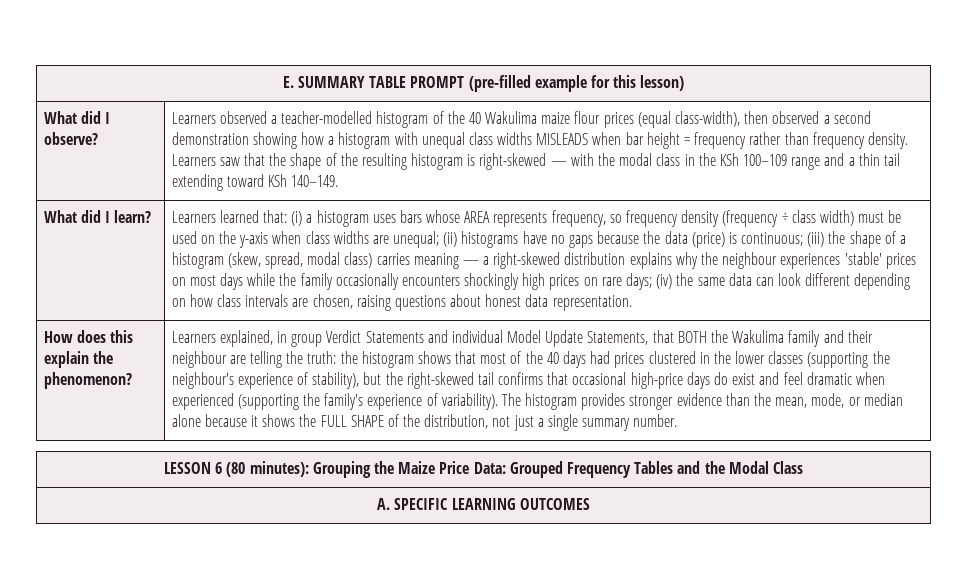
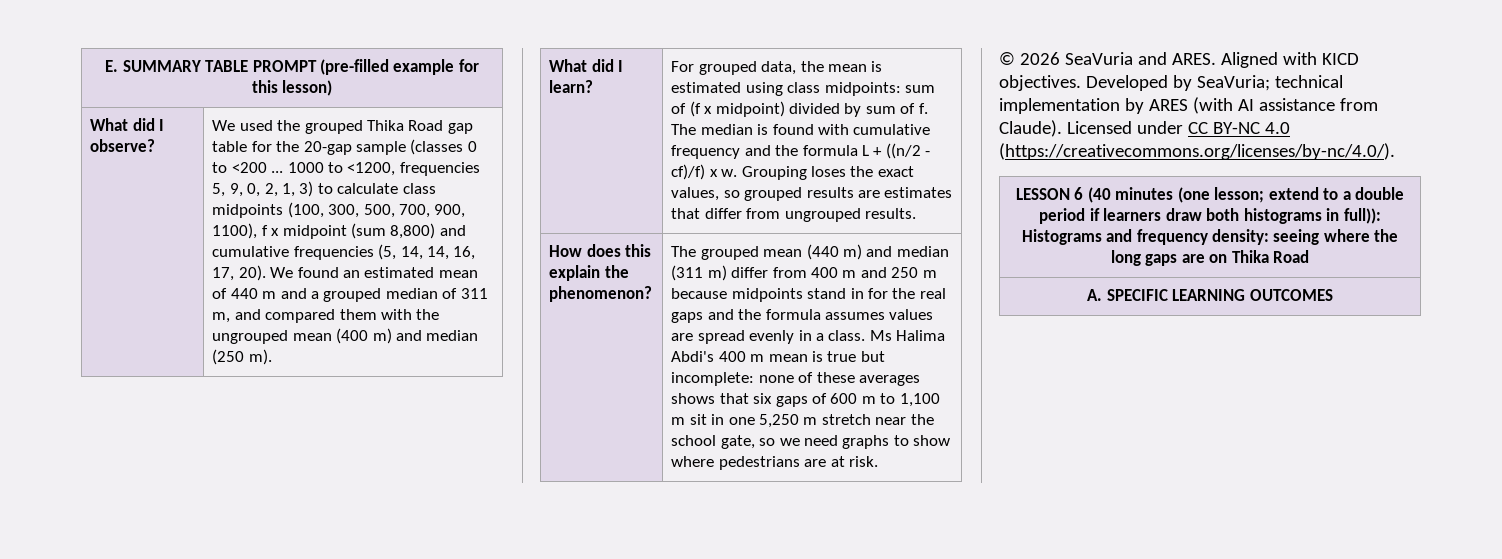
- Learners observed a teacher-modelled histogram of the 40 Wakulima maize flour prices (equal class-width), then observed a second demonstration showing how a histogram with unequal class widths MISLEADS when bar height = frequency rather than frequency density. Learners saw that the shape of the resulting histogram is right-skewed — with the modal class in the KSh 100–109 range and a thin tail extending toward KSh 140–149.
- What did I learn? | Learners learned that: (i) a histogram uses bars whose AREA represents frequency, so frequency density (frequency ÷ class width) must be used on the y-axis when class widths are unequal; (ii) histograms have no gaps because the data (price) is continuous; (iii) the shape of a histogram (skew, spread, modal class) carries meaning — a right-skewed distribution explains why the neighbour experiences 'stable' prices on most days while the family occasionally encounters shockingly high prices on rare days; (iv) the same data can look different depending on how class intervals are chosen, raising questions about honest data representation.
+ We used the grouped Thika Road gap table for the 20-gap sample (classes 0 to <200 ... 1000 to <1200, frequencies 5, 9, 0, 2, 1, 3) to calculate class midpoints (100, 300, 500, 700, 900, 1100), f x midpoint (sum 8,800) and cumulative frequencies (5, 14, 14, 16, 17, 20). We found an estimated mean of 440 m and a grouped median of 311 m, and compared them with the ungrouped mean (400 m) and median (250 m).
+ What did I learn? | For grouped data, the mean is estimated using class midpoints: sum of (f x midpoint) divided by sum of f. The median is found with cumulative frequency and the formula L + ((n/2 - cf)/f) x w. Grouping loses the exact values, so grouped results are estimates that differ from ungrouped results.
- Learners explained, in group Verdict Statements and individual Model Update Statements, that BOTH the Wakulima family and their neighbour are telling the truth: the histogram shows that most of the 40 days had prices clustered in the lower classes (supporting the neighbour's experience of stability), but the right-skewed tail confirms that occasional high-price days do exist and feel dramatic when experienced (supporting the family's experience of variability). The histogram provides stronger evidence than the mean, mode, or median alone because it shows the FULL SHAPE of the distribution, not just a single summary number.
- LESSON 6 (80 minutes): Grouping the Maize Price Data: Grouped Frequency Tables and the Modal Class
+ The grouped mean (440 m) and median (311 m) differ from 400 m and 250 m because midpoints stand in for the real gaps and the formula assumes values are spread evenly in a class. Ms Halima Abdi's 400 m mean is true but incomplete: none of these averages shows that six gaps of 600 m to 1,100 m sit in one 5,250 m stretch near the school gate, so we need graphs to show where pedestrians are at risk.
+ © 2026 SeaVuria and ARES. Aligned with KICD objectives. Developed by SeaVuria; technical implementation by ARES (with AI assistance from Claude). Licensed under CC BY-NC 4.0 (https://creativecommons.org/licenses/by-nc/4.0/).
+ LESSON 6 (40 minutes (one lesson; extend to a double period if learners draw both histograms in full)): Histograms and frequency density: seeing where the long gaps are on Thika Road

